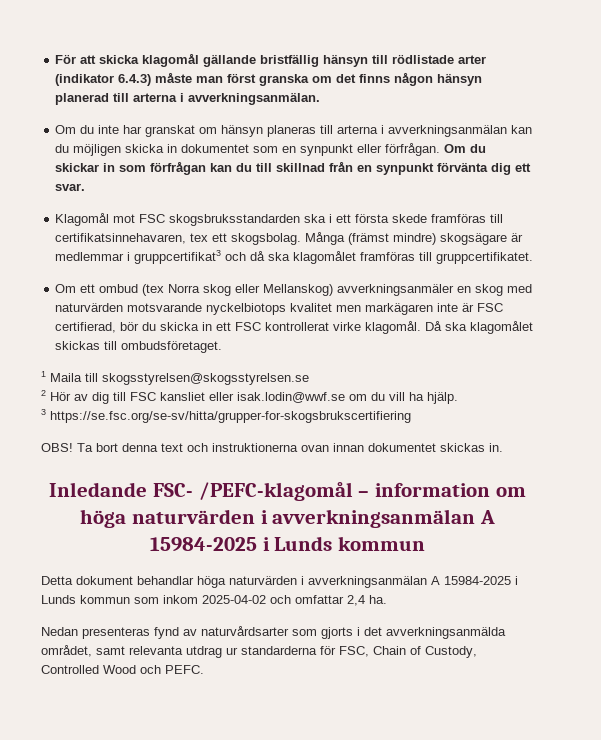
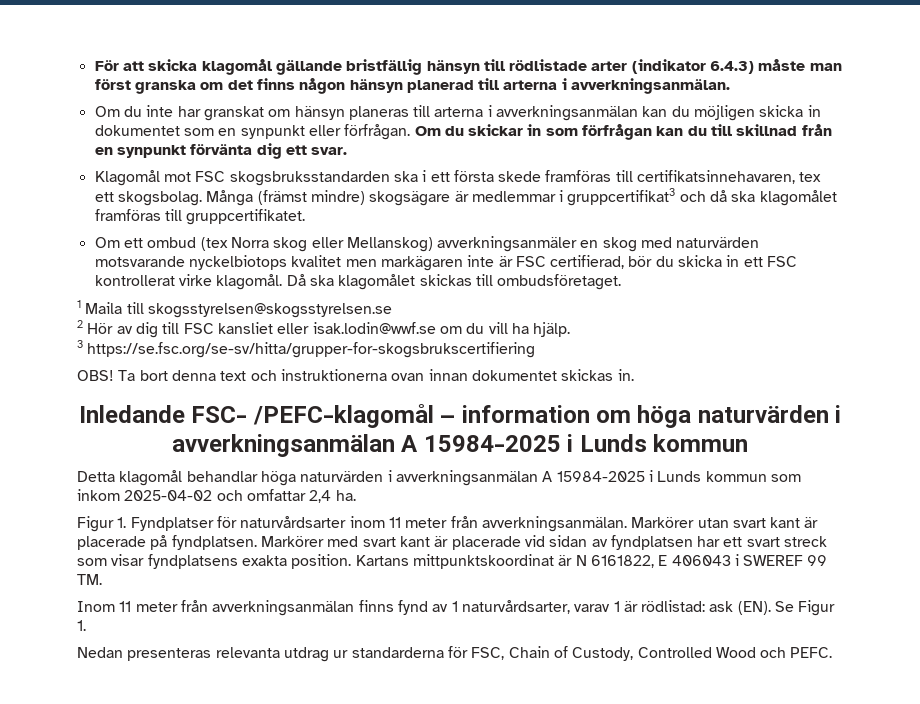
- Detta dokument behandlar höga naturvärden i avverkningsanmälan A 15984-2025 i Lunds kommun som inkom 2025-04-02 och omfattar 2,4 ha.
+ Detta klagomål behandlar höga naturvärden i avverkningsanmälan A 15984-2025 i Lunds kommun som inkom 2025-04-02 och omfattar 2,4 ha.
- Nedan presenteras fynd av naturvårdsarter som gjorts i det avverkningsanmälda området, samt relevanta utdrag ur standarderna för FSC, Chain of Custody, Controlled Wood och PEFC.
+ Figur 1. Fyndplatser för naturvårdsarter inom 11 meter från avverkningsanmälan. Markörer utan svart kant är placerade på fyndplatsen. Markörer med svart kant är placerade vid sidan av fyndplatsen har ett svart streck som visar fyndplatsens exakta position. Kartans mittpunktskoordinat är N 6161822, E 406043 i SWEREF 99 TM.
+ Inom 11 meter från avverkningsanmälan finns fynd av 1 naturvårdsarter, varav 1 är rödlistad: ask (EN). Se Figur 1.
+ Nedan presenteras relevanta utdrag ur standarderna för FSC, Chain of Custody, Controlled Wood och PEFC.

